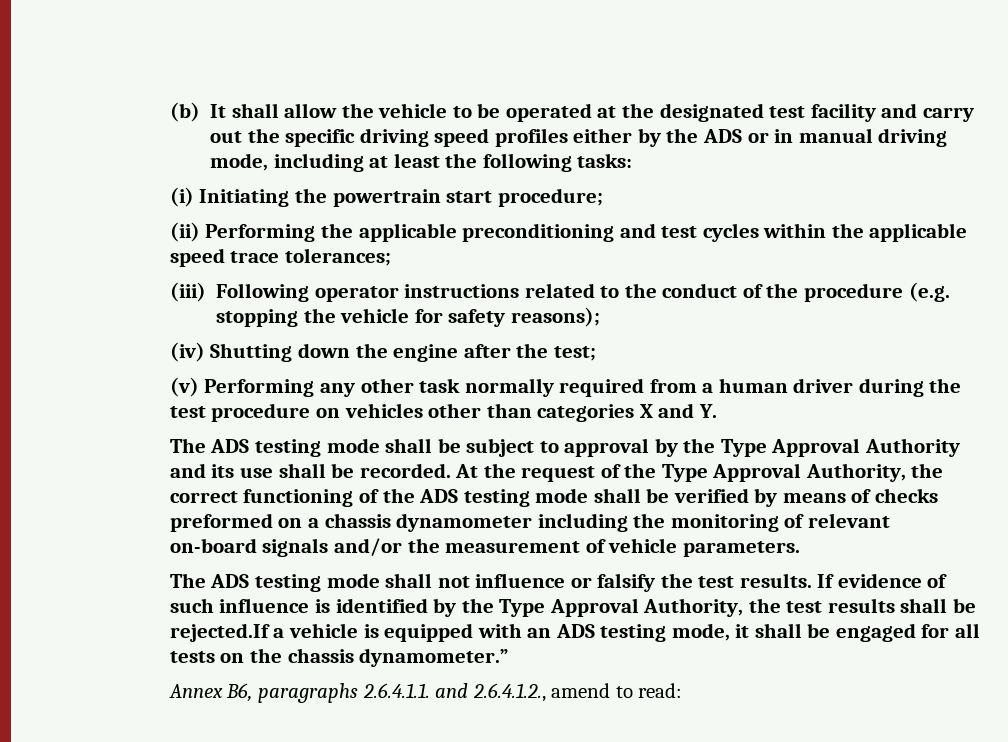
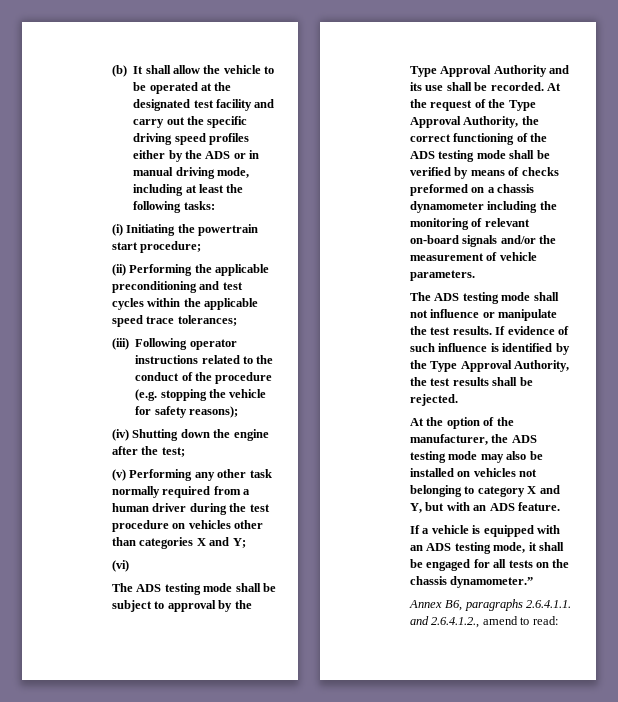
- (v) Performing any other task normally required from a human driver during the test procedure on vehicles other than categories X and Y.
+ (v) Performing any other task normally required from a human driver during the test procedure on vehicles other than categories X and Y;
+ (vi)
- The ADS testing mode shall not influence or falsify the test results.
+ The ADS testing mode shall not influence or manipulate the test results.
- If evidence of such influence is identified by the Type Approval Authority, the test results shall be rejected.If a vehicle is equipped with an ADS testing mode, it shall be engaged for all tests on the chassis dynamometer.”
+ If evidence of such influence is identified by the Type Approval Authority, the test results shall be rejected.
+ At the option of the manufacturer, the ADS testing mode may also be installed on vehicles not belonging to category X and Y, but with an ADS feature.
+ If a vehicle is equipped with an ADS testing mode, it shall be engaged for all tests on the chassis dynamometer.”

